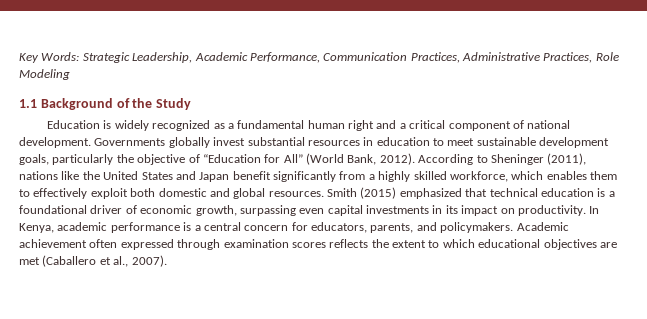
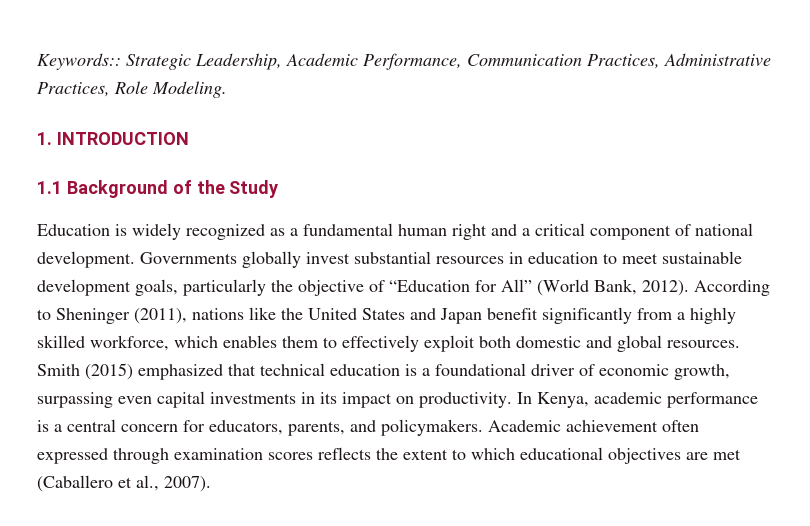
- Key Words: Strategic Leadership, Academic Performance, Communication Practices, Administrative Practices, Role Modeling
+ Keywords:: Strategic Leadership, Academic Performance, Communication Practices, Administrative Practices, Role Modeling.
+ 1. INTRODUCTION

